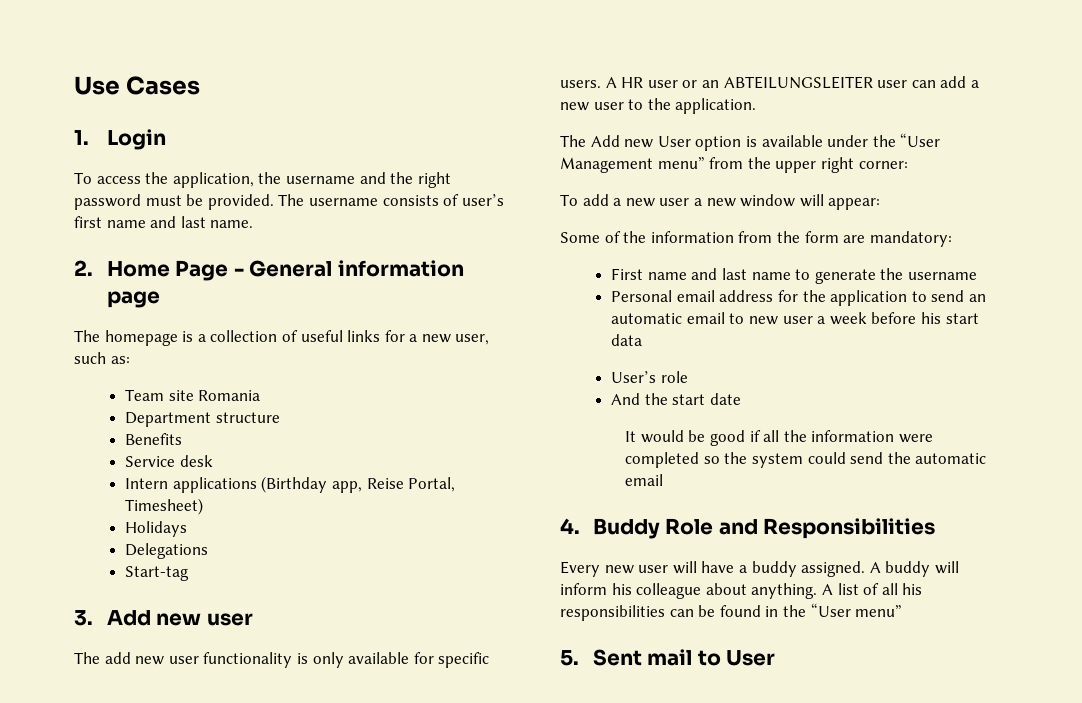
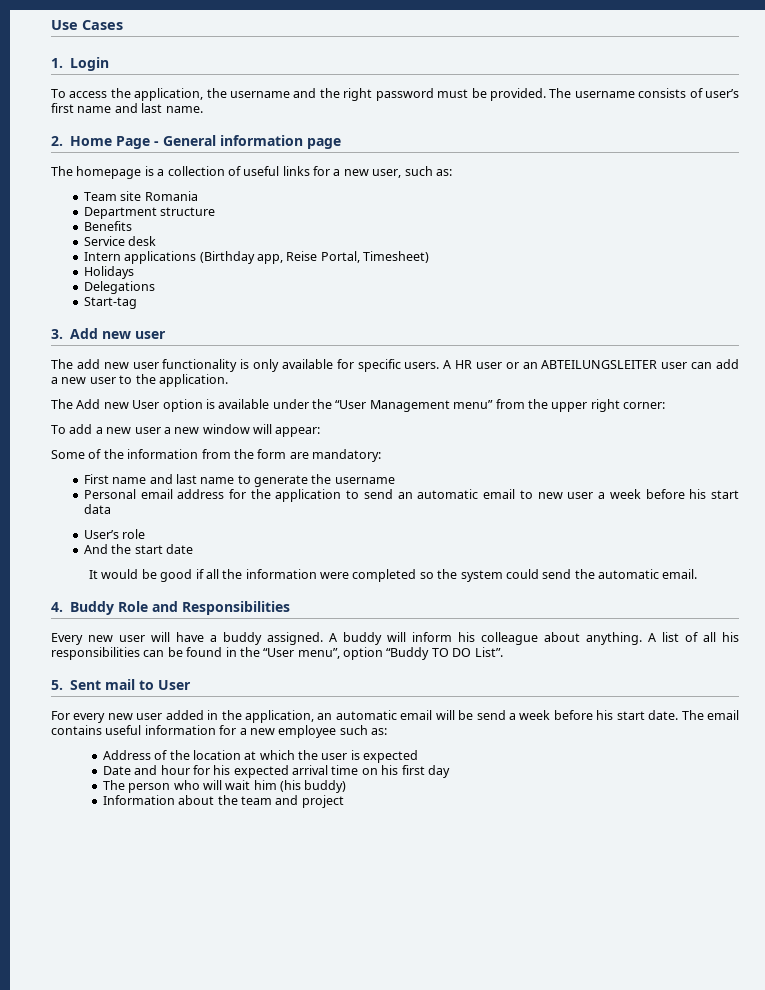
- It would be good if all the information were completed so the system could send the automatic email
+ It would be good if all the information were completed so the system could send the automatic email.
- A list of all his responsibilities can be found in the “User menu”
+ A list of all his responsibilities can be found in the “User menu”, option “Buddy TO DO List”.
+ For every new user added in the application, an automatic email will be send a week before his start date. The email contains useful information for a new employee such as:
+ Address of the location at which the user is expected
+ Date and hour for his expected arrival time on his first day
+ The person who will wait him (his buddy)
+ Information about the team and project

